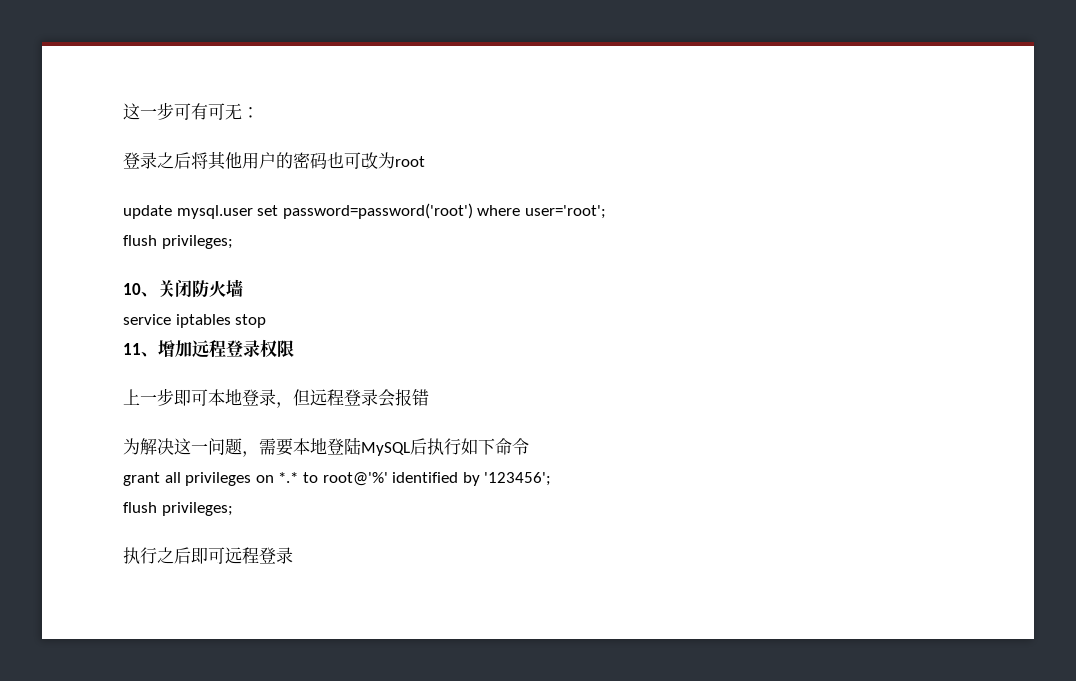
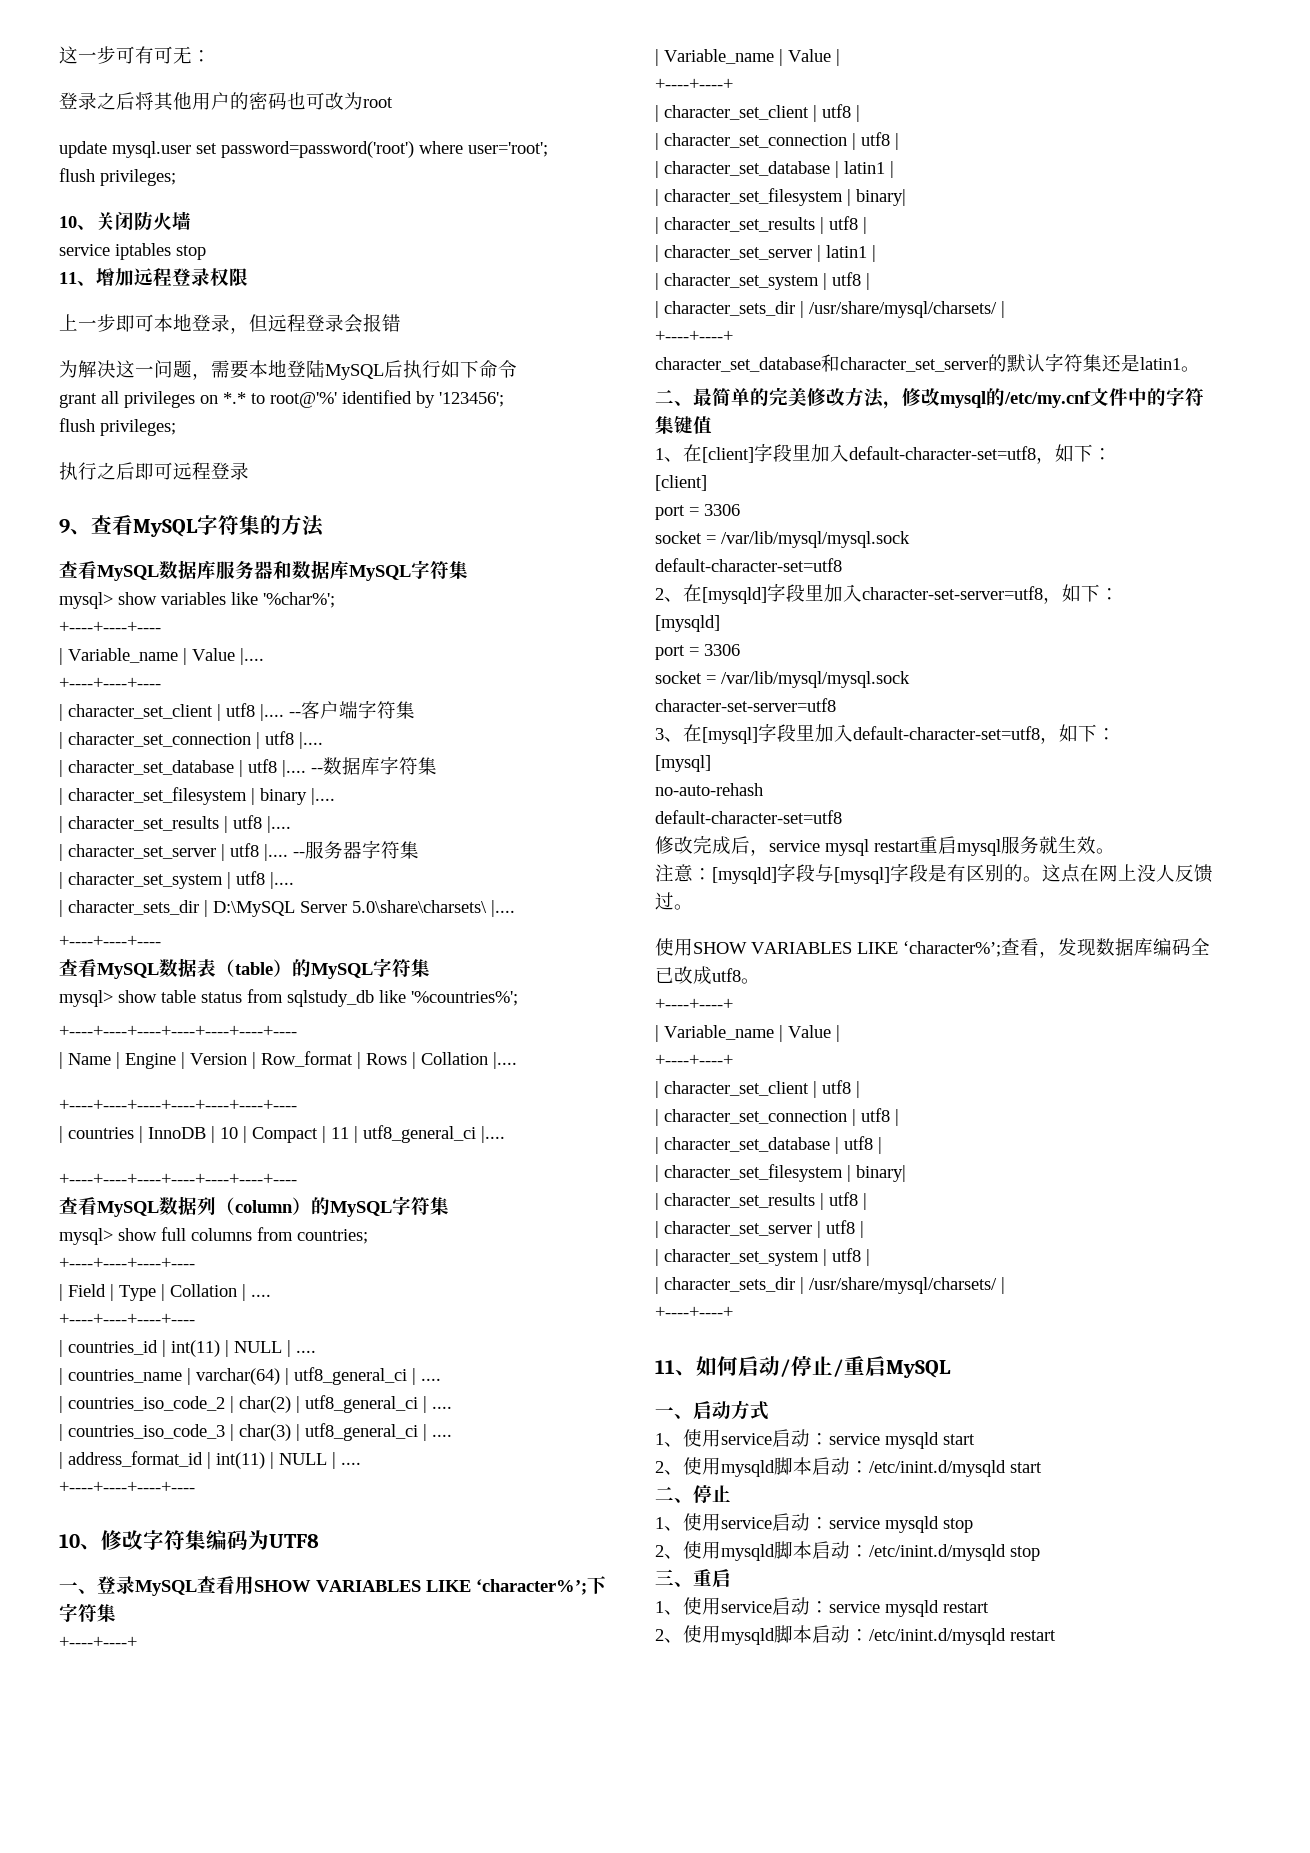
+ 9、查看MySQL字符集的方法
+ 查看MySQL数据库服务器和数据库MySQL字符集
+ mysql> show variables like '%char%';
+ +----+----+----
+ | Variable_name | Value |....
+ +----+----+----
+ | character_set_client | utf8 |.... --客户端字符集
+ | character_set_connection | utf8 |....
+ | character_set_database | utf8 |.... --数据库字符集
+ | character_set_filesystem | binary |....
+ | character_set_results | utf8 |....
+ | character_set_server | utf8 |.... --服务器字符集
+ | character_set_system | utf8 |....
+ | character_sets_dir | D:\MySQL Server 5.0\share\charsets\ |....
+ +----+----+----
+ 查看MySQL数据表（table）的MySQL字符集
+ mysql> show table status from sqlstudy_db like '%countries%';
+ +----+----+----+----+----+----+----
+ | Name | Engine | Version | Row_format | Rows | Collation |....
+ +----+----+----+----+----+----+----
+ | countries | InnoDB | 10 | Compact | 11 | utf8_general_ci |....
+ +----+----+----+----+----+----+----
+ 查看MySQL数据列（column）的MySQL字符集
+ mysql> show full columns from countries;
+ +----+----+----+----
+ | Field | Type | Collation | ....
+ +----+----+----+----
+ | countries_id | int(11) | NULL | ....
+ | countries_name | varchar(64) | utf8_general_ci | ....
+ | countries_iso_code_2 | char(2) | utf8_general_ci | ....
+ | countries_iso_code_3 | char(3) | utf8_general_ci | ....
+ | address_format_id | int(11) | NULL | ....
+ +----+----+----+----
+ 10、修改字符集编码为UTF8
+ 一、登录MySQL查看用SHOW VARIABLES LIKE ‘character%’;下字符集
+ +----+----+
+ | Variable_name | Value |
+ +----+----+
+ | character_set_client | utf8 |
+ | character_set_connection | utf8 |
+ | character_set_database | latin1 |
+ | character_set_filesystem | binary|
+ | character_set_results | utf8 |
+ | character_set_server | latin1 |
+ | character_set_system | utf8 |
+ | character_sets_dir | /usr/share/mysql/charsets/ |
+ +----+----+
+ character_set_database和character_set_server的默认字符集还是latin1。
+ 二、最简单的完美修改方法，修改mysql的/etc/my.cnf文件中的字符集键值
+ 1、在[client]字段里加入default-character-set=utf8，如下：
+ [client]
+ port = 3306
+ socket = /var/lib/mysql/mysql.sock
+ default-character-set=utf8
+ 2、在[mysqld]字段里加入character-set-server=utf8，如下：
+ [mysqld]
+ port = 3306
+ socket = /var/lib/mysql/mysql.sock
+ character-set-server=utf8
+ 3、在[mysql]字段里加入default-character-set=utf8，如下：
+ [mysql]
+ no-auto-rehash
+ default-character-set=utf8
+ 修改完成后，service mysql restart重启mysql服务就生效。
+ 注意：[mysqld]字段与[mysql]字段是有区别的。这点在网上没人反馈过。
+ 使用SHOW VARIABLES LIKE ‘character%’;查看，发现数据库编码全已改成utf8。
+ +----+----+
+ | Variable_name | Value |
+ +----+----+
+ | character_set_client | utf8 |
+ | character_set_connection | utf8 |
+ | character_set_database | utf8 |
+ | character_set_filesystem | binary|
+ | character_set_results | utf8 |
+ | character_set_server | utf8 |
+ | character_set_system | utf8 |
+ | character_sets_dir | /usr/share/mysql/charsets/ |
+ +----+----+
+ 11、如何启动/停止/重启MySQL
+ 一、启动方式
+ 1、使用service启动：service mysqld start
+ 2、使用mysqld脚本启动：/etc/inint.d/mysqld start
+ 二、停止
+ 1、使用service启动：service mysqld stop
+ 2、使用mysqld脚本启动：/etc/inint.d/mysqld stop
+ 三、重启
+ 1、使用service启动：service mysqld restart
+ 2、使用mysqld脚本启动：/etc/inint.d/mysqld restart

